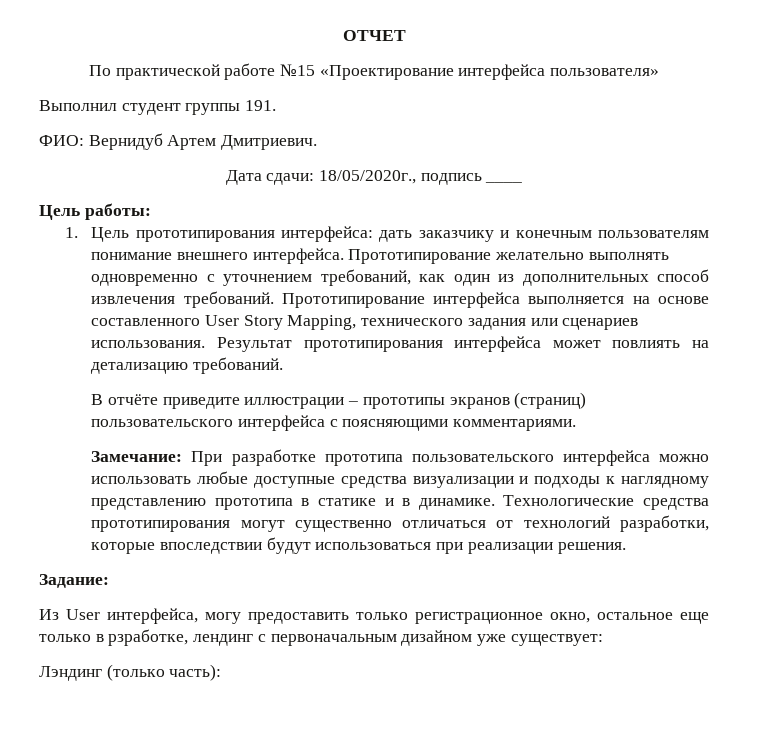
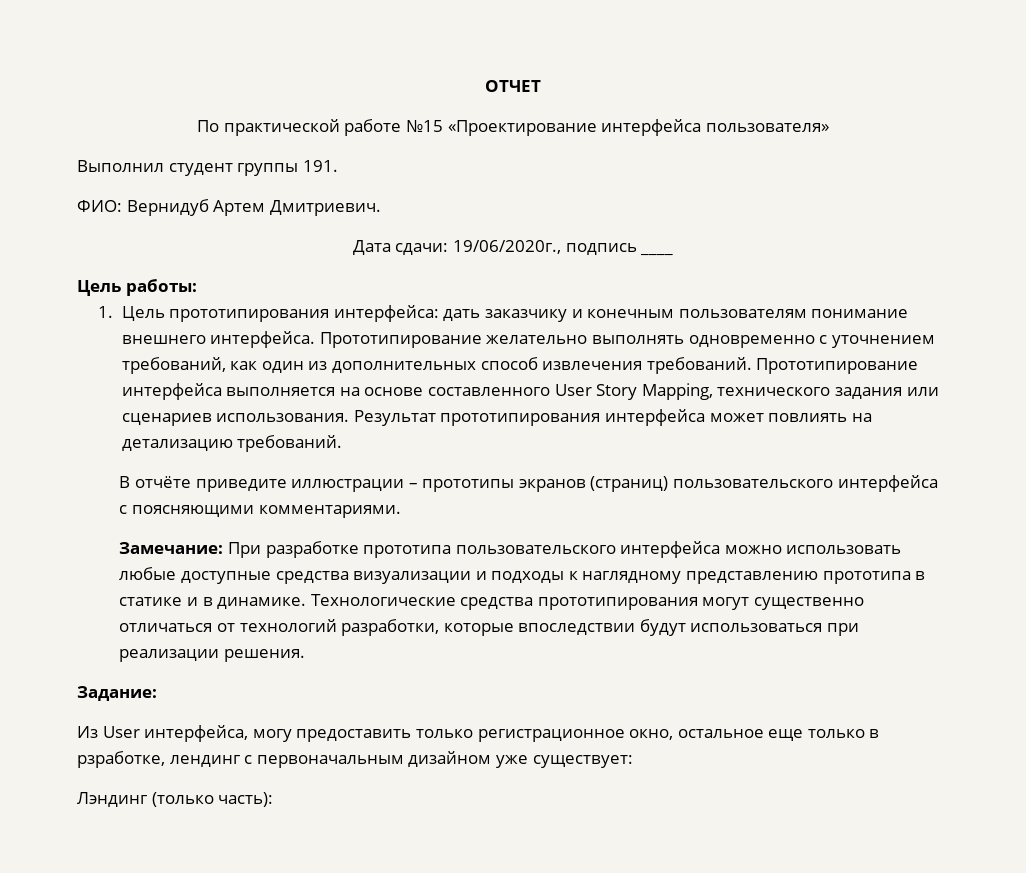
- Дата сдачи: 18/05/2020г., подпись ____
+ Дата сдачи: 19/06/2020г., подпись ____

